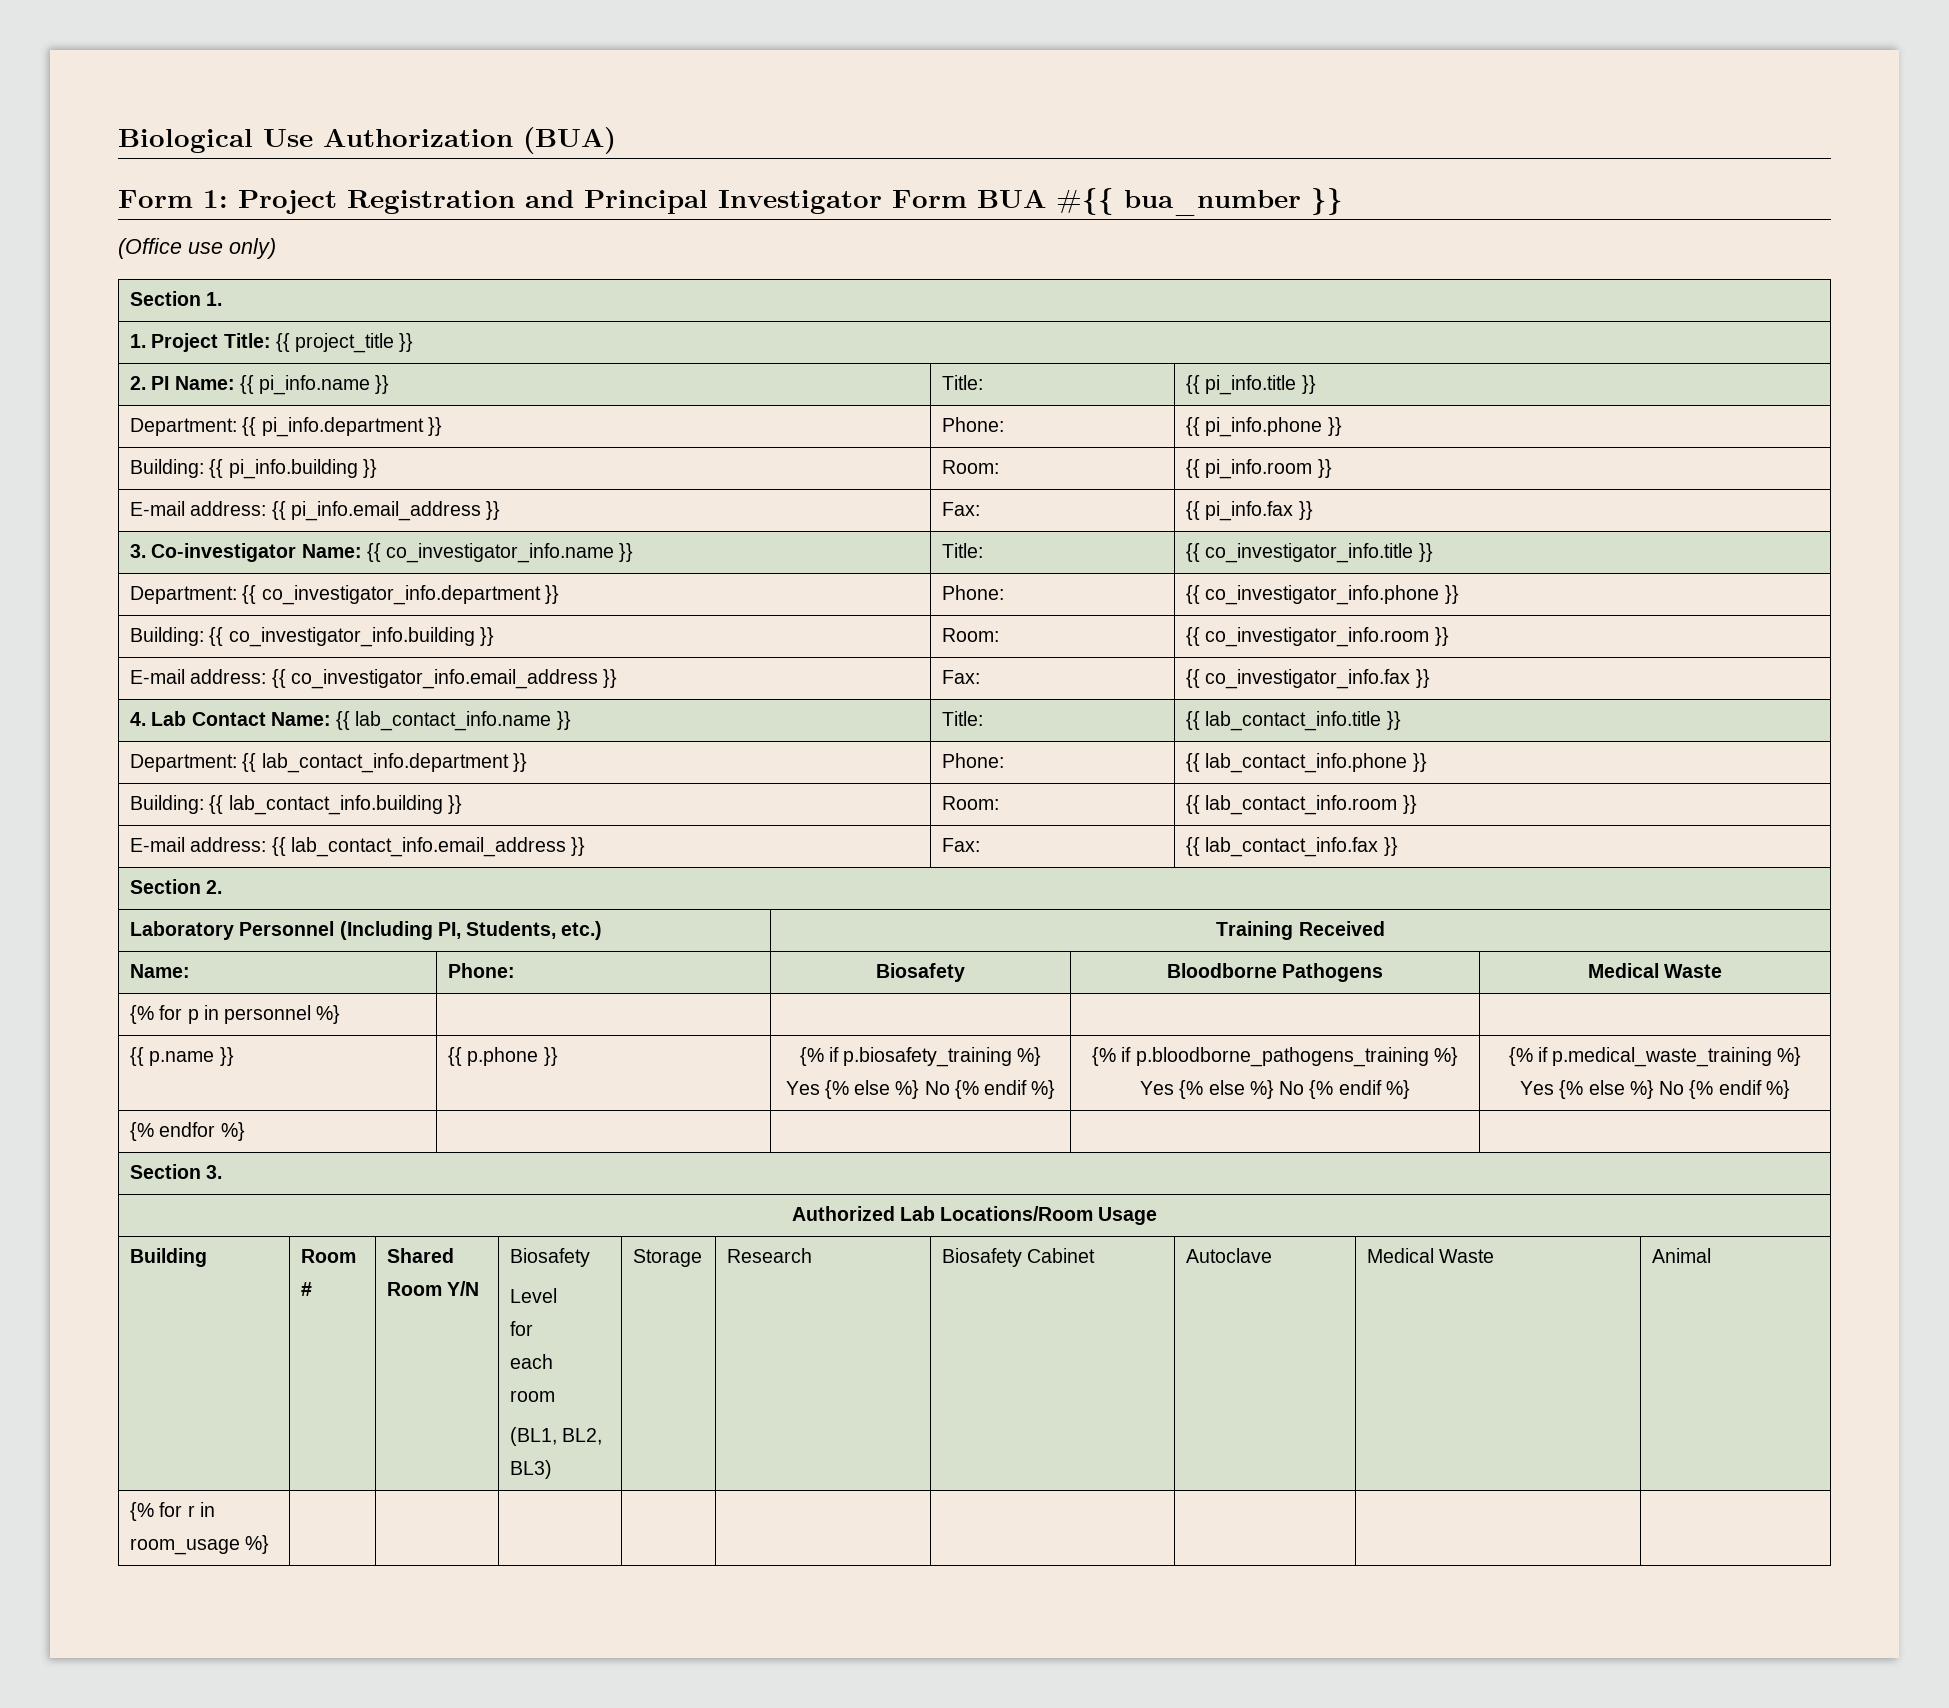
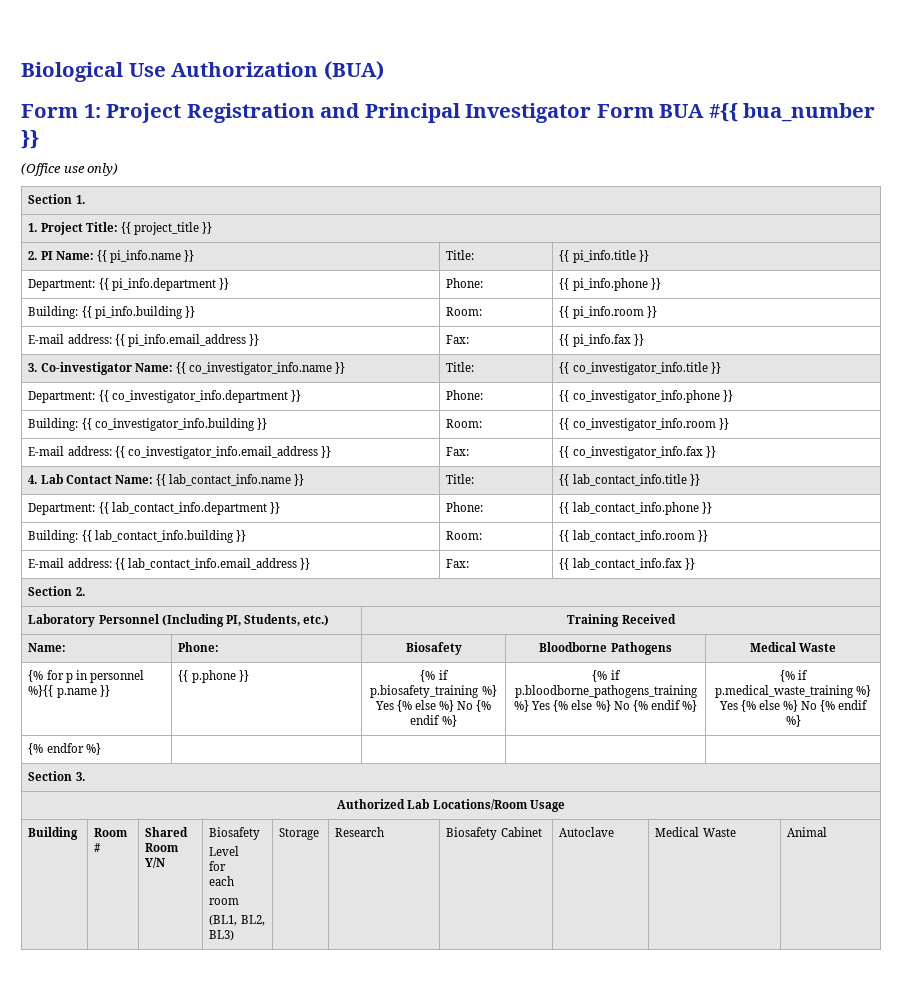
- {% for p in personnel %} | | | |
- {{ p.name }}
+ {% for p in personnel %}{{ p.name }}
- {% for r in room_usage %} | | | | | | | | |

